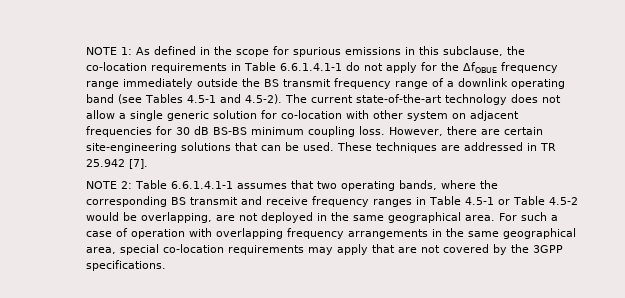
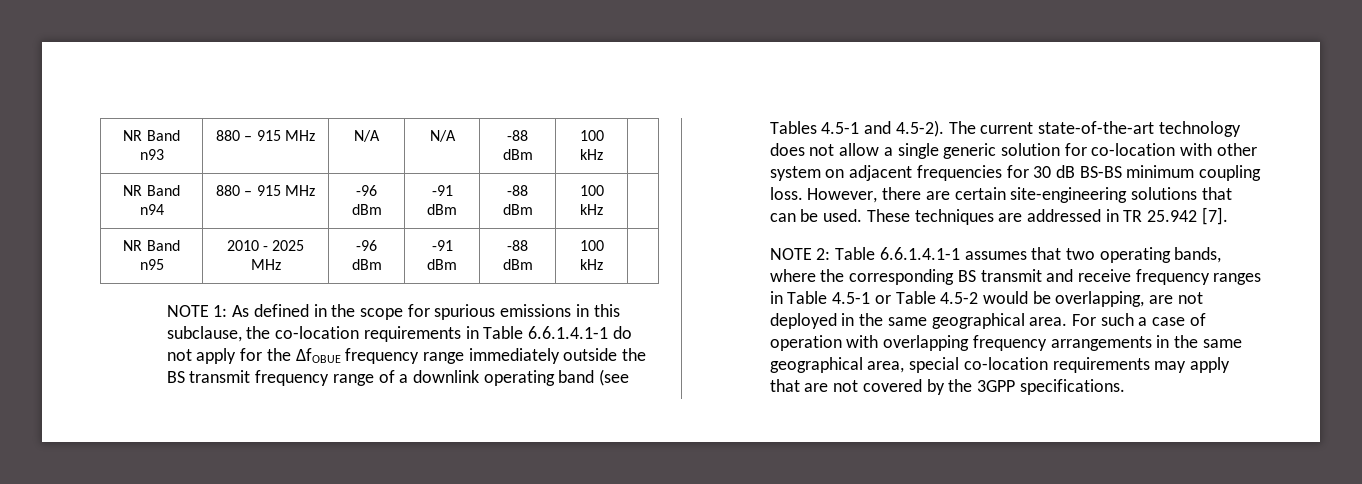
+ NR Band n93 | 880 – 915 MHz | N/A | N/A | -88 dBm | 100 kHz |
+ NR Band n94 | 880 – 915 MHz | -96 dBm | -91 dBm | -88 dBm | 100 kHz |
+ NR Band n95 | 2010 - 2025 MHz | -96 dBm | -91 dBm | -88 dBm | 100 kHz |

